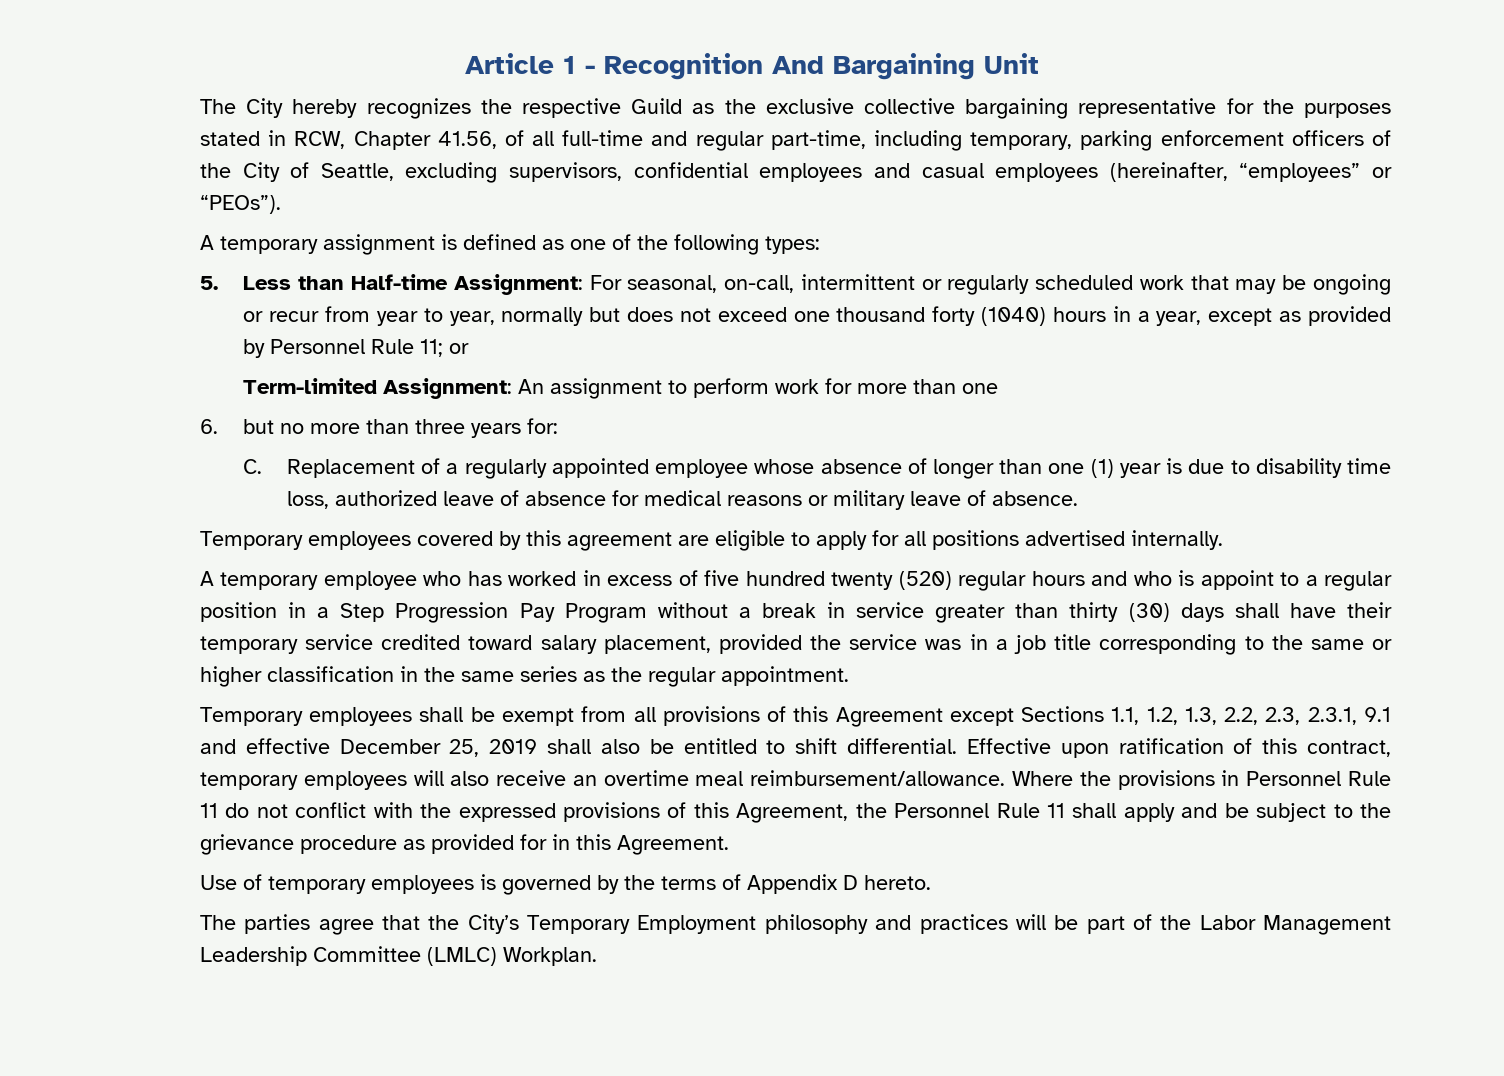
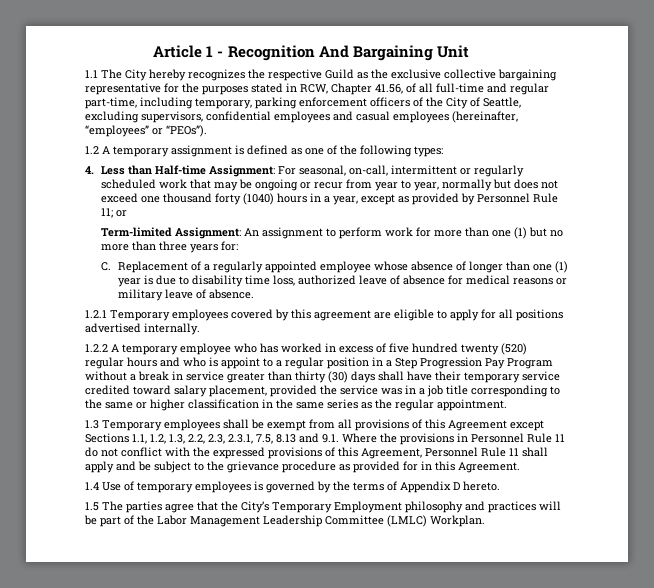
- The City hereby recognizes the respective Guild as the exclusive collective bargaining representative for the purposes stated in RCW, Chapter 41.56, of all full-time and regular part-time, including temporary, parking enforcement officers of the City of Seattle, excluding supervisors, confidential employees and casual employees (hereinafter, “employees” or “PEOs”).
+ 1.1 The City hereby recognizes the respective Guild as the exclusive collective bargaining representative for the purposes stated in RCW, Chapter 41.56, of all full-time and regular part-time, including temporary, parking enforcement officers of the City of Seattle, excluding supervisors, confidential employees and casual employees (hereinafter, “employees” or “PEOs”).
- A temporary assignment is defined as one of the following types:
+ 1.2 A temporary assignment is defined as one of the following types:
- 5. Less than Half-time Assignment: For seasonal, on-call, intermittent or regularly scheduled work that may be ongoing or recur from year to year, normally but does not exceed one thousand forty (1040) hours in a year, except as provided by Personnel Rule 11; or
+ 4. Less than Half-time Assignment: For seasonal, on-call, intermittent or regularly scheduled work that may be ongoing or recur from year to year, normally but does not exceed one thousand forty (1040) hours in a year, except as provided by Personnel Rule 11; or
- Term-limited Assignment: An assignment to perform work for more than one
- 6. but no more than three years for:
+ Term-limited Assignment: An assignment to perform work for more than one (1) but no more than three years for:
- Temporary employees covered by this agreement are eligible to apply for all positions advertised internally.
+ 1.2.1 Temporary employees covered by this agreement are eligible to apply for all positions advertised internally.
- A temporary employee who has worked in excess of five hundred twenty (520) regular hours and who is appoint to a regular position in a Step Progression Pay Program without a break in service greater than thirty (30) days shall have their temporary service credited toward salary placement, provided the service was in a job title corresponding to the same or higher classification in the same series as the regular appointment.
+ 1.2.2 A temporary employee who has worked in excess of five hundred twenty (520) regular hours and who is appoint to a regular position in a Step Progression Pay Program without a break in service greater than thirty (30) days shall have their temporary service credited toward salary placement, provided the service was in a job title corresponding to the same or higher classification in the same series as the regular appointment.
- Temporary employees shall be exempt from all provisions of this Agreement except Sections 1.1, 1.2, 1.3, 2.2, 2.3, 2.3.1, 9.1 and effective December 25, 2019 shall also be entitled to shift differential. Effective upon ratification of this contract, temporary employees will also receive an overtime meal reimbursement/allowance. Where the provisions in Personnel Rule 11 do not conflict with the expressed provisions of this Agreement, the Personnel Rule 11 shall apply and be subject to the grievance procedure as provided for in this Agreement.
+ 1.3 Temporary employees shall be exempt from all provisions of this Agreement except Sections 1.1, 1.2, 1.3, 2.2, 2.3, 2.3.1, 7.5, 8.13 and 9.1. Where the provisions in Personnel Rule 11 do not conflict with the expressed provisions of this Agreement, Personnel Rule 11 shall apply and be subject to the grievance procedure as provided for in this Agreement.
- Use of temporary employees is governed by the terms of Appendix D hereto.
+ 1.4 Use of temporary employees is governed by the terms of Appendix D hereto.
- The parties agree that the City’s Temporary Employment philosophy and practices will be part of the Labor Management Leadership Committee (LMLC) Workplan.
+ 1.5 The parties agree that the City’s Temporary Employment philosophy and practices will be part of the Labor Management Leadership Committee (LMLC) Workplan.

